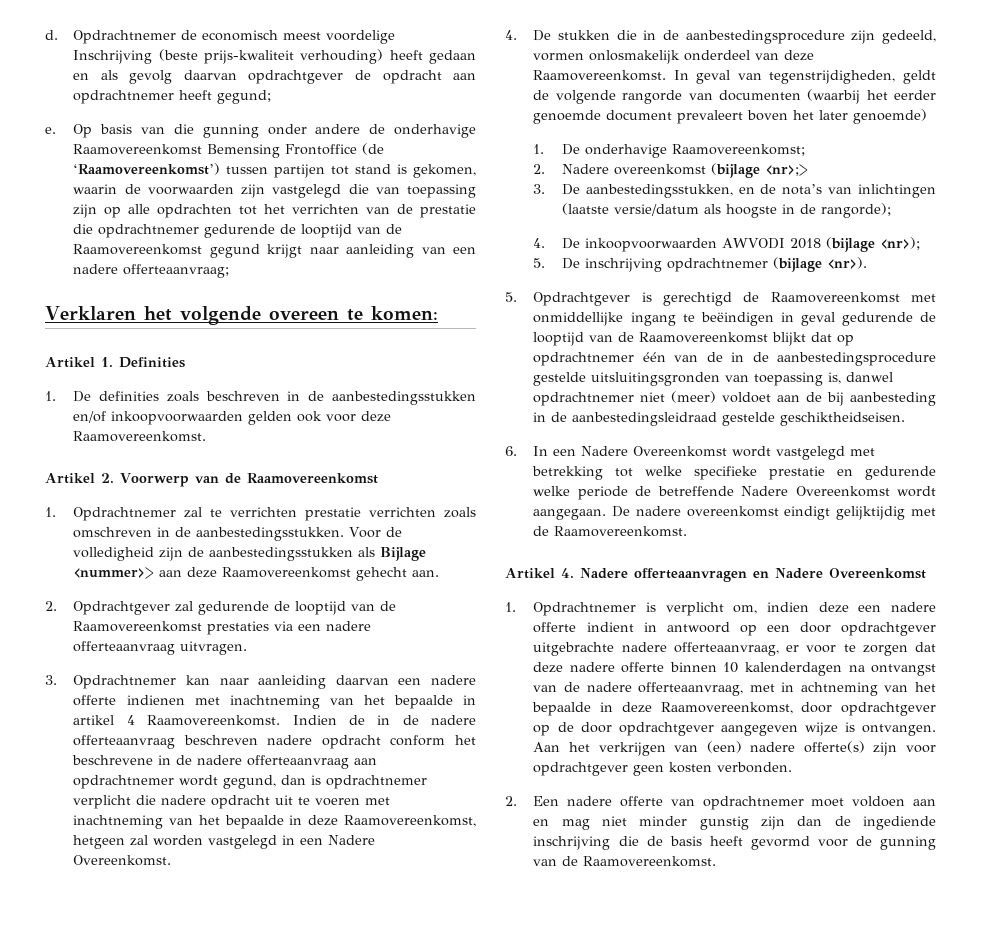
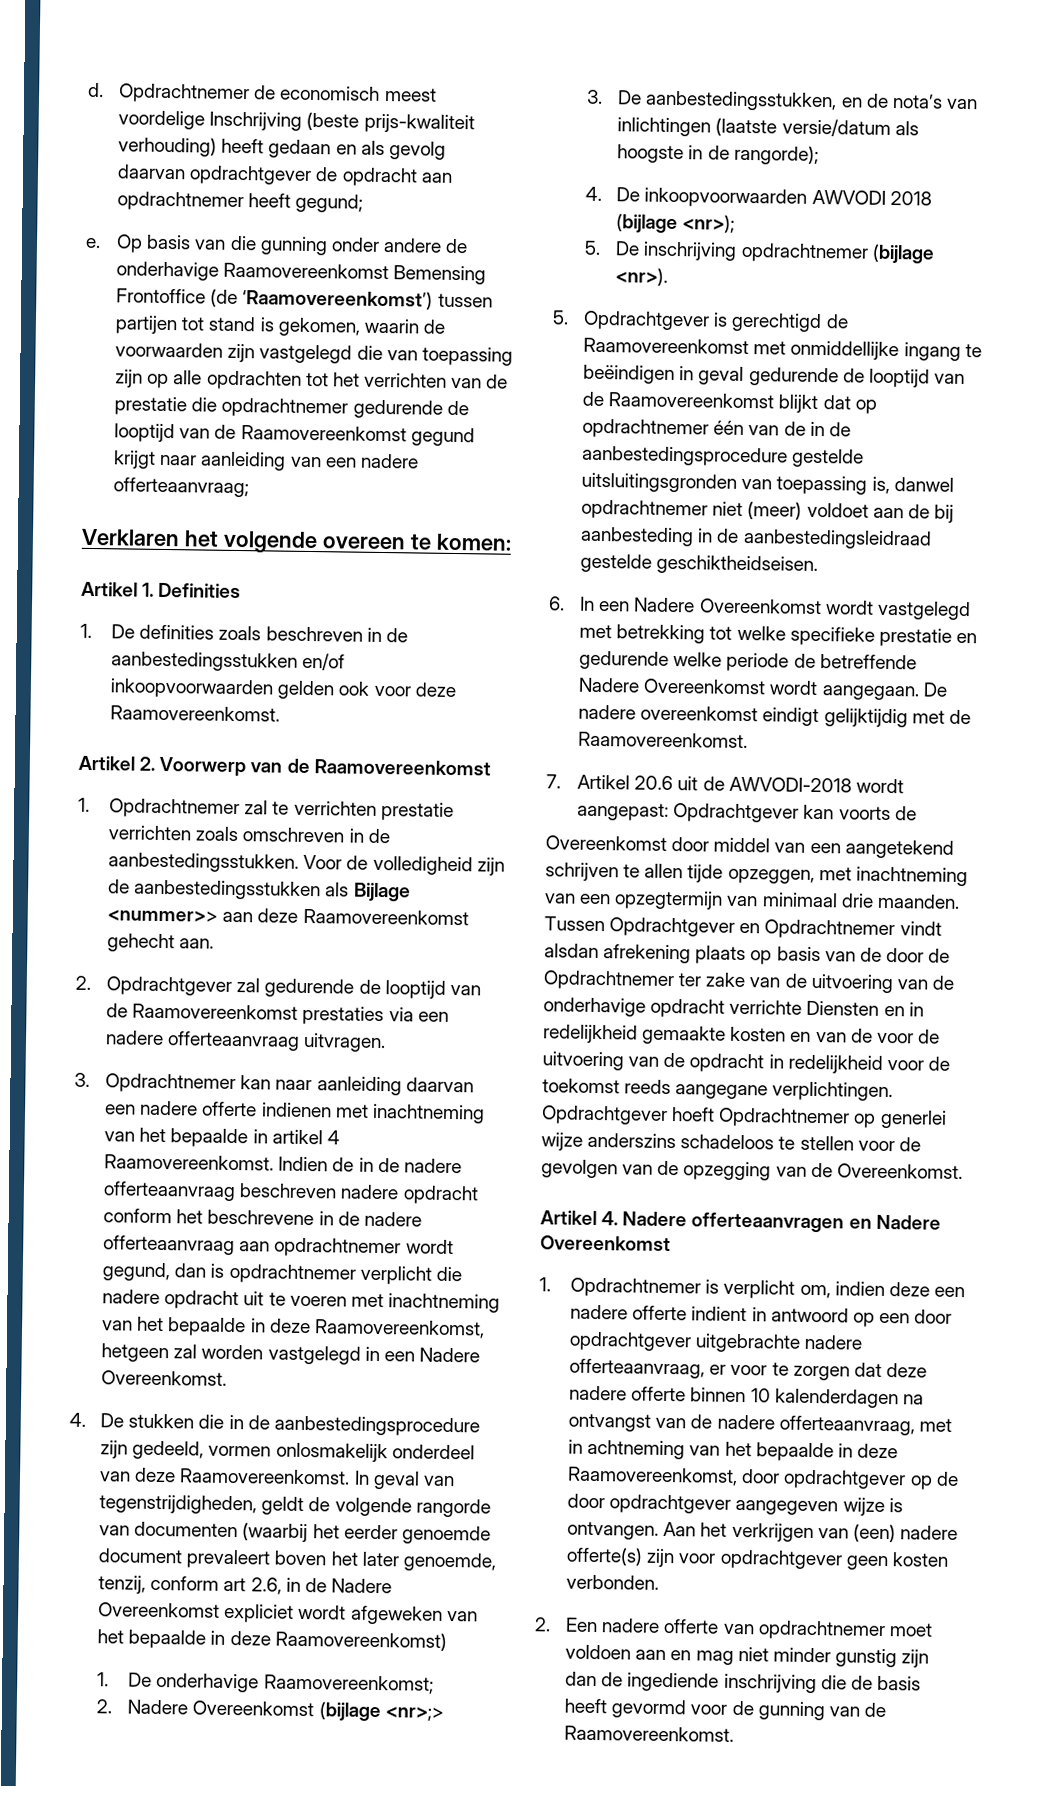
- In geval van tegenstrijdigheden, geldt de volgende rangorde van documenten (waarbij het eerder genoemde document prevaleert boven het later genoemde)
+ In geval van tegenstrijdigheden, geldt de volgende rangorde van documenten (waarbij het eerder genoemde document prevaleert boven het later genoemde, tenzij, conform art 2.6, in de Nadere Overeenkomst expliciet wordt afgeweken van het bepaalde in deze Raamovereenkomst)
- 2. Nadere overeenkomst (bijlage <nr>;>
+ 2. Nadere Overeenkomst (bijlage <nr>;>
+ 7. Artikel 20.6 uit de AWVODI-2018 wordt aangepast: Opdrachtgever kan voorts de
+ Overeenkomst door middel van een aangetekend schrijven te allen tijde opzeggen, met inachtneming van een opzegtermijn van minimaal drie maanden. Tussen Opdrachtgever en Opdrachtnemer vindt alsdan afrekening plaats op basis van de door de Opdrachtnemer ter zake van de uitvoering van de onderhavige opdracht verrichte Diensten en in redelijkheid gemaakte kosten en van de voor de uitvoering van de opdracht in redelijkheid voor de toekomst reeds aangegane verplichtingen. Opdrachtgever hoeft Opdrachtnemer op generlei wijze anderszins schadeloos te stellen voor de gevolgen van de opzegging van de Overeenkomst.

